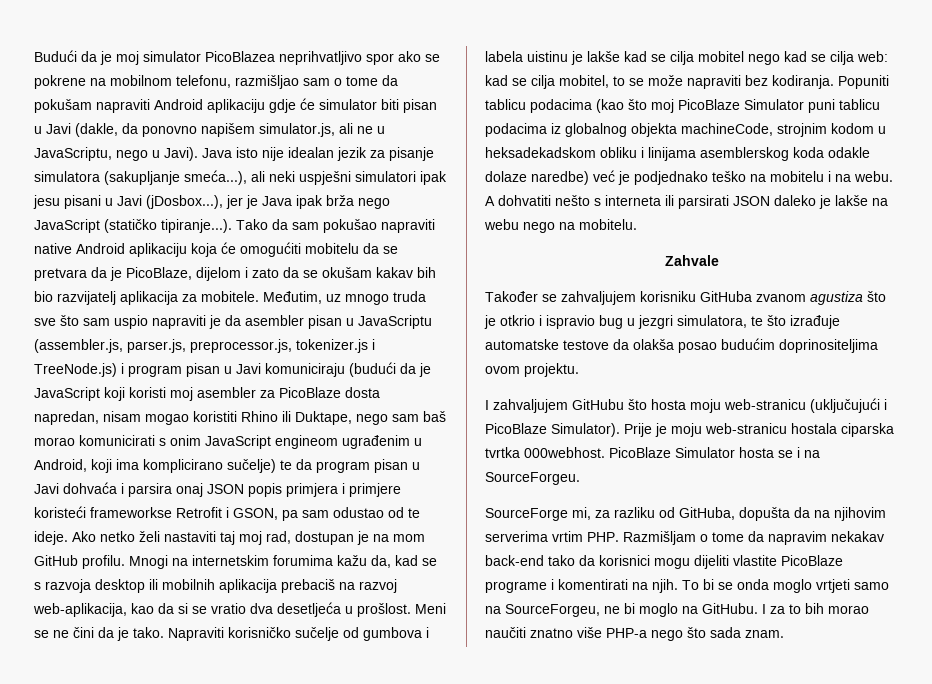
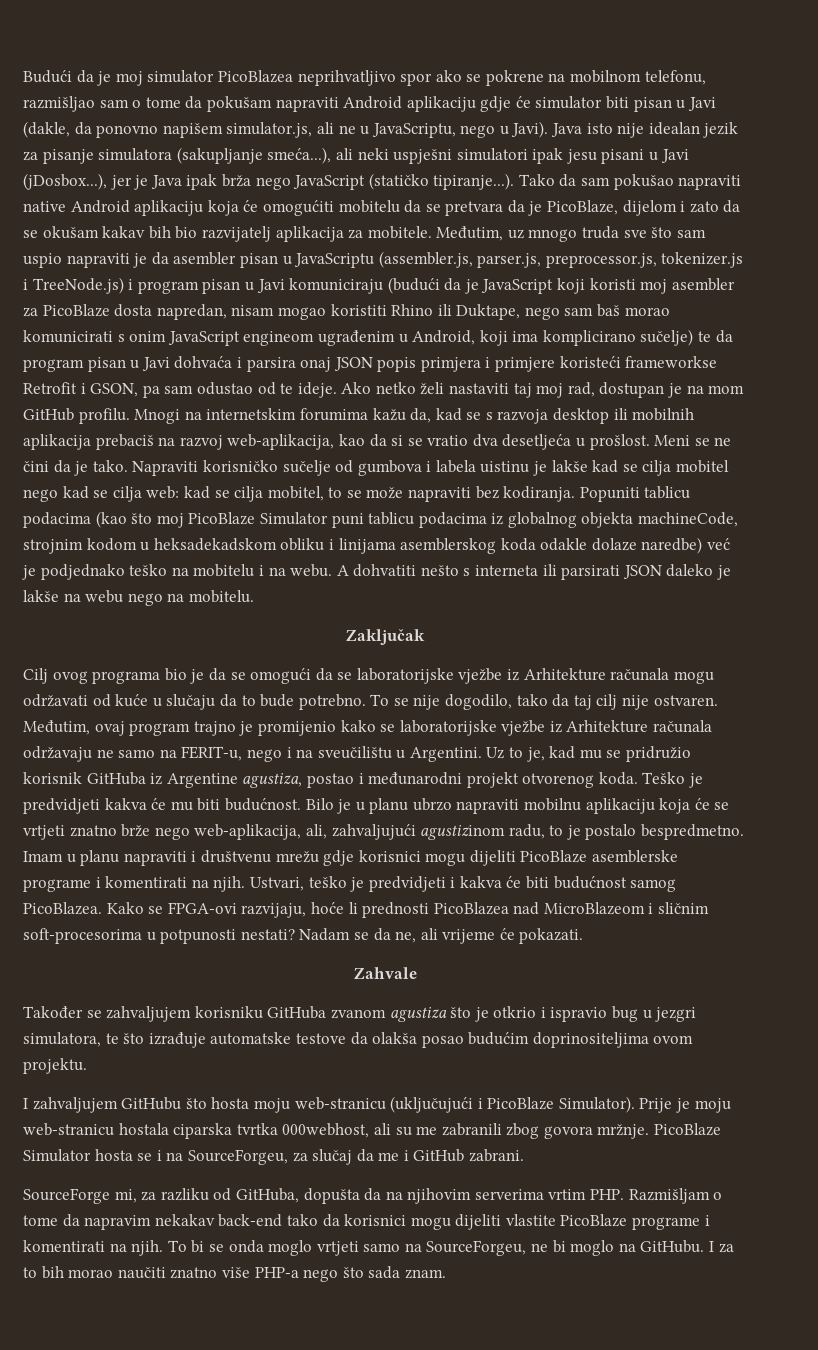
+ Zaključak
+ Cilj ovog programa bio je da se omogući da se laboratorijske vježbe iz Arhitekture računala mogu održavati od kuće u slučaju da to bude potrebno. To se nije dogodilo, tako da taj cilj nije ostvaren. Međutim, ovaj program trajno je promijenio kako se laboratorijske vježbe iz Arhitekture računala održavaju ne samo na FERIT-u, nego i na sveučilištu u Argentini. Uz to je, kad mu se pridružio korisnik GitHuba iz Argentine agustiza, postao i međunarodni projekt otvorenog koda. Teško je predvidjeti kakva će mu biti budućnost. Bilo je u planu ubrzo napraviti mobilnu aplikaciju koja će se vrtjeti znatno brže nego web-aplikacija, ali, zahvaljujući agustizinom radu, to je postalo bespredmetno. Imam u planu napraviti i društvenu mrežu gdje korisnici mogu dijeliti PicoBlaze asemblerske programe i komentirati na njih. Ustvari, teško je predvidjeti i kakva će biti budućnost samog PicoBlazea. Kako se FPGA-ovi razvijaju, hoće li prednosti PicoBlazea nad MicroBlazeom i sličnim soft-procesorima u potpunosti nestati? Nadam se da ne, ali vrijeme će pokazati.
- Prije je moju web-stranicu hostala ciparska tvrtka 000webhost.
+ Prije je moju web-stranicu hostala ciparska tvrtka 000webhost, ali su me zabranili zbog govora mržnje.
- PicoBlaze Simulator hosta se i na SourceForgeu.
+ PicoBlaze Simulator hosta se i na SourceForgeu, za slučaj da me i GitHub zabrani.

